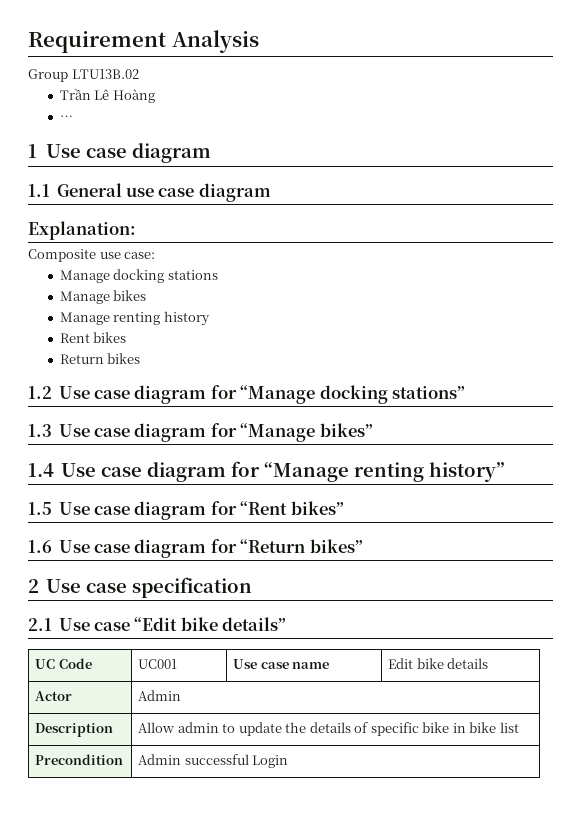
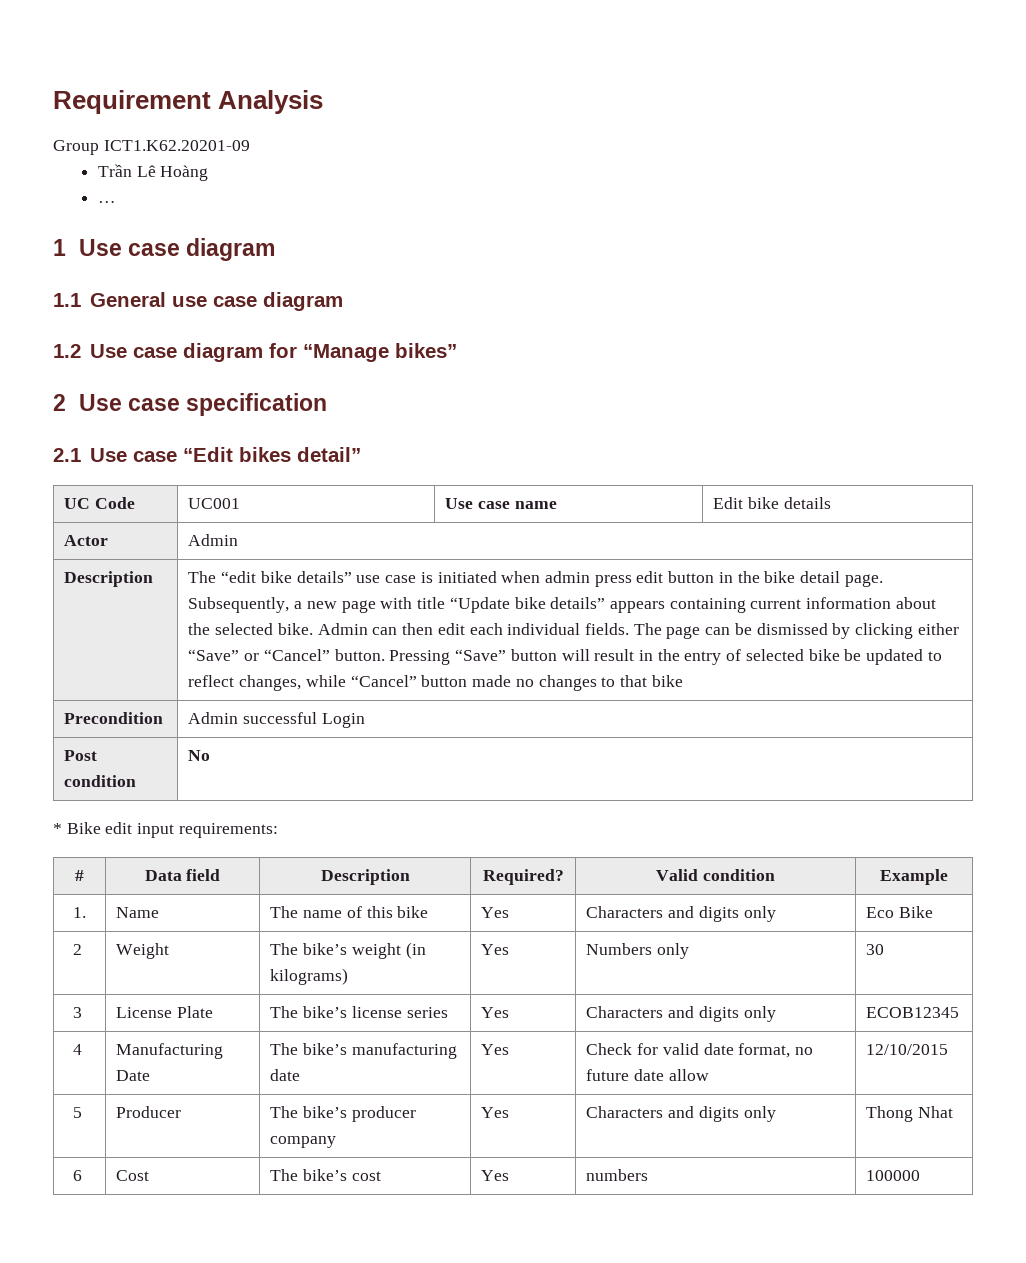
- Group LTU13B.02
+ Group ICT1.K62.20201-09
- Explanation:
- Composite use case:
- Manage docking stations
- Manage bikes
- Manage renting history
- Rent bikes
- Return bikes
- 1.2 Use case diagram for “Manage docking stations”
- 1.3 Use case diagram for “Manage bikes”
+ 1.2 Use case diagram for “Manage bikes”
- 1.4 Use case diagram for “Manage renting history”
- 1.5 Use case diagram for “Rent bikes”
- 1.6 Use case diagram for “Return bikes”
- 2.1 Use case “Edit bike details”
+ 2.1 Use case “Edit bikes detail”
- Allow admin to update the details of specific bike in bike list
+ The “edit bike details” use case is initiated when admin press edit button in the bike detail page. Subsequently, a new page with title “Update bike details” appears containing current information about the selected bike. Admin can then edit each individual fields. The page can be dismissed by clicking either “Save” or “Cancel” button. Pressing “Save” button will result in the entry of selected bike be updated to reflect changes, while “Cancel” button made no changes to that bike
  Precondition | Admin successful Login
+ Post condition | No
+ * Bike edit input requirements:
+ # | Data field | Description | Required? | Valid condition | Example
+ 1. | Name | The name of this bike | Yes | Characters and digits only | Eco Bike
+ 2 | Weight | The bike’s weight (in kilograms) | Yes | Numbers only | 30
+ 3 | License Plate | The bike’s license series | Yes | Characters and digits only | ECOB12345
+ 4 | Manufacturing Date | The bike’s manufacturing date | Yes | Check for valid date format, no future date allow | 12/10/2015
+ 5 | Producer | The bike’s producer company | Yes | Characters and digits only | Thong Nhat
+ 6 | Cost | The bike’s cost | Yes | numbers | 100000

